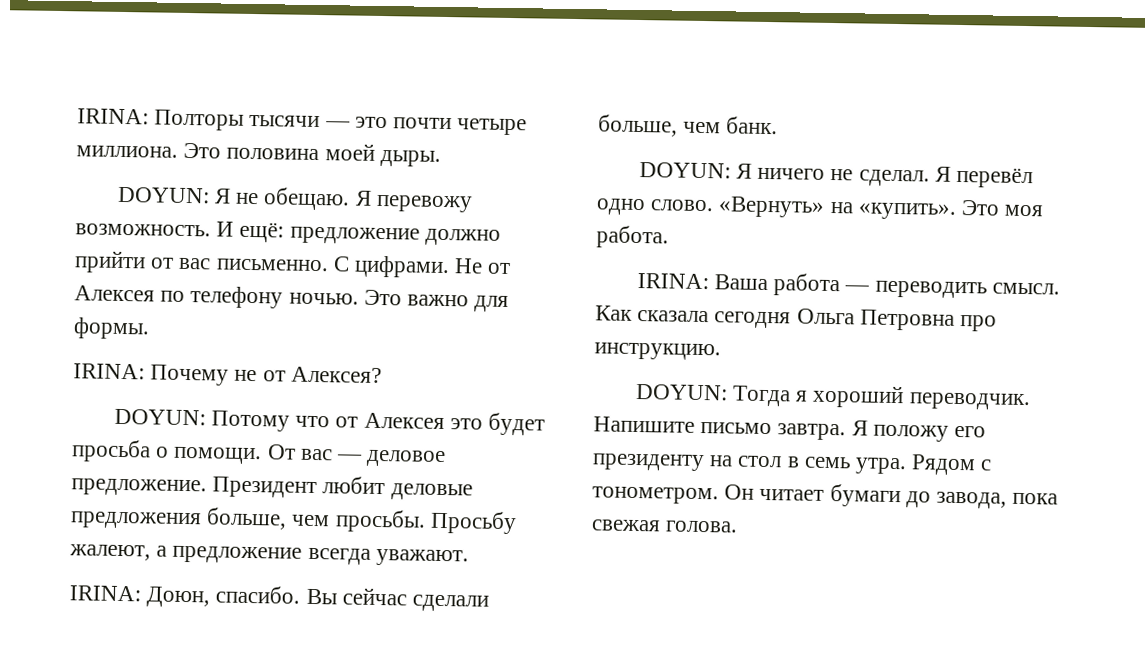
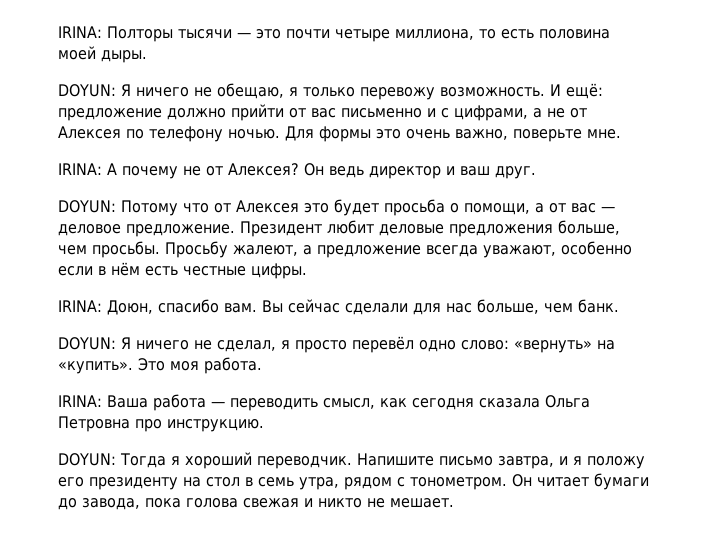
- IRINA: Полторы тысячи — это почти четыре миллиона. Это половина моей дыры.
+ IRINA: Полторы тысячи — это почти четыре миллиона, то есть половина моей дыры.
- DOYUN: Я не обещаю. Я перевожу возможность.
+ DOYUN: Я ничего не обещаю, я только перевожу возможность.
- И ещё: предложение должно прийти от вас письменно. С цифрами. Не от Алексея по телефону ночью.
+ И ещё: предложение должно прийти от вас письменно и с цифрами, а не от Алексея по телефону ночью.
- Это важно для формы.
- IRINA: Почему не от Алексея?
+ Для формы это очень важно, поверьте мне.
+ IRINA: А почему не от Алексея? Он ведь директор и ваш друг.
- DOYUN: Потому что от Алексея это будет просьба о помощи. От вас — деловое предложение.
+ DOYUN: Потому что от Алексея это будет просьба о помощи, а от вас — деловое предложение.
- Просьбу жалеют, а предложение всегда уважают.
+ Просьбу жалеют, а предложение всегда уважают, особенно если в нём есть честные цифры.
- IRINA: Доюн, спасибо.
+ IRINA: Доюн, спасибо вам.
- Вы сейчас сделали больше, чем банк.
+ Вы сейчас сделали для нас больше, чем банк.
- DOYUN: Я ничего не сделал. Я перевёл одно слово. «Вернуть» на «купить».
+ DOYUN: Я ничего не сделал, я просто перевёл одно слово: «вернуть» на «купить».
- IRINA: Ваша работа — переводить смысл. Как сказала сегодня Ольга Петровна про инструкцию.
+ IRINA: Ваша работа — переводить смысл, как сегодня сказала Ольга Петровна про инструкцию.
- Напишите письмо завтра. Я положу его президенту на стол в семь утра. Рядом с тонометром.
+ Напишите письмо завтра, и я положу его президенту на стол в семь утра, рядом с тонометром.
- Он читает бумаги до завода, пока свежая голова.
+ Он читает бумаги до завода, пока голова свежая и никто не мешает.

